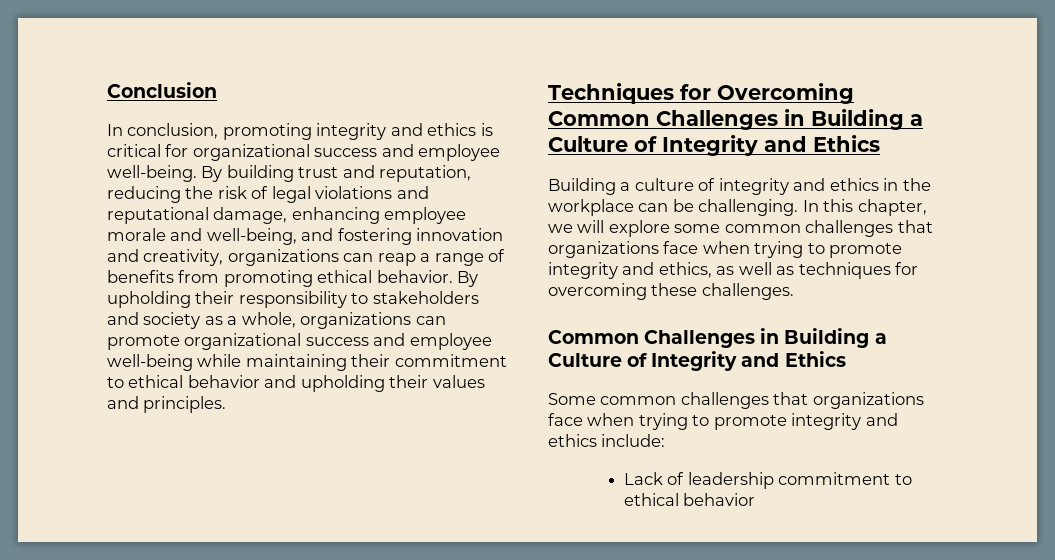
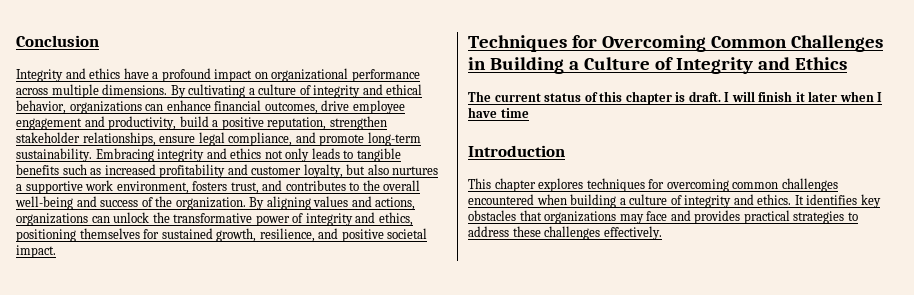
- In conclusion, promoting integrity and ethics is critical for organizational success and employee well-being. By building trust and reputation, reducing the risk of legal violations and reputational damage, enhancing employee morale and well-being, and fostering innovation and creativity, organizations can reap a range of benefits from promoting ethical behavior. By upholding their responsibility to stakeholders and society as a whole, organizations can promote organizational success and employee well-being while maintaining their commitment to ethical behavior and upholding their values and principles.
+ Integrity and ethics have a profound impact on organizational performance across multiple dimensions. By cultivating a culture of integrity and ethical behavior, organizations can enhance financial outcomes, drive employee engagement and productivity, build a positive reputation, strengthen stakeholder relationships, ensure legal compliance, and promote long-term sustainability. Embracing integrity and ethics not only leads to tangible benefits such as increased profitability and customer loyalty, but also nurtures a supportive work environment, fosters trust, and contributes to the overall well-being and success of the organization. By aligning values and actions, organizations can unlock the transformative power of integrity and ethics, positioning themselves for sustained growth, resilience, and positive societal impact.
- Building a culture of integrity and ethics in the workplace can be challenging. In this chapter, we will explore some common challenges that organizations face when trying to promote integrity and ethics, as well as techniques for overcoming these challenges.
- Common Challenges in Building a Culture of Integrity and Ethics
- Some common challenges that organizations face when trying to promote integrity and ethics include:
- Lack of leadership commitment to ethical behavior
+ The current status of this chapter is draft. I will finish it later when I have time
+ Introduction
+ This chapter explores techniques for overcoming common challenges encountered when building a culture of integrity and ethics. It identifies key obstacles that organizations may face and provides practical strategies to address these challenges effectively.

